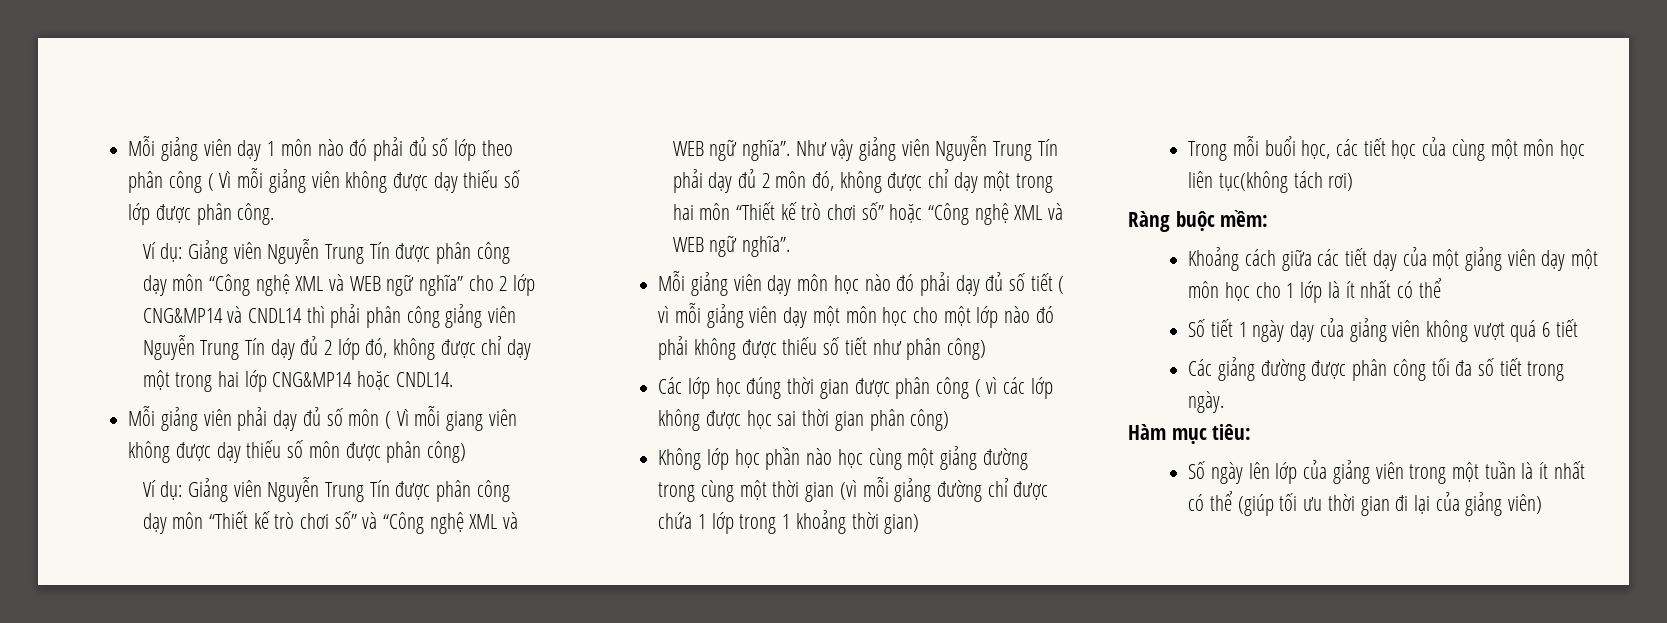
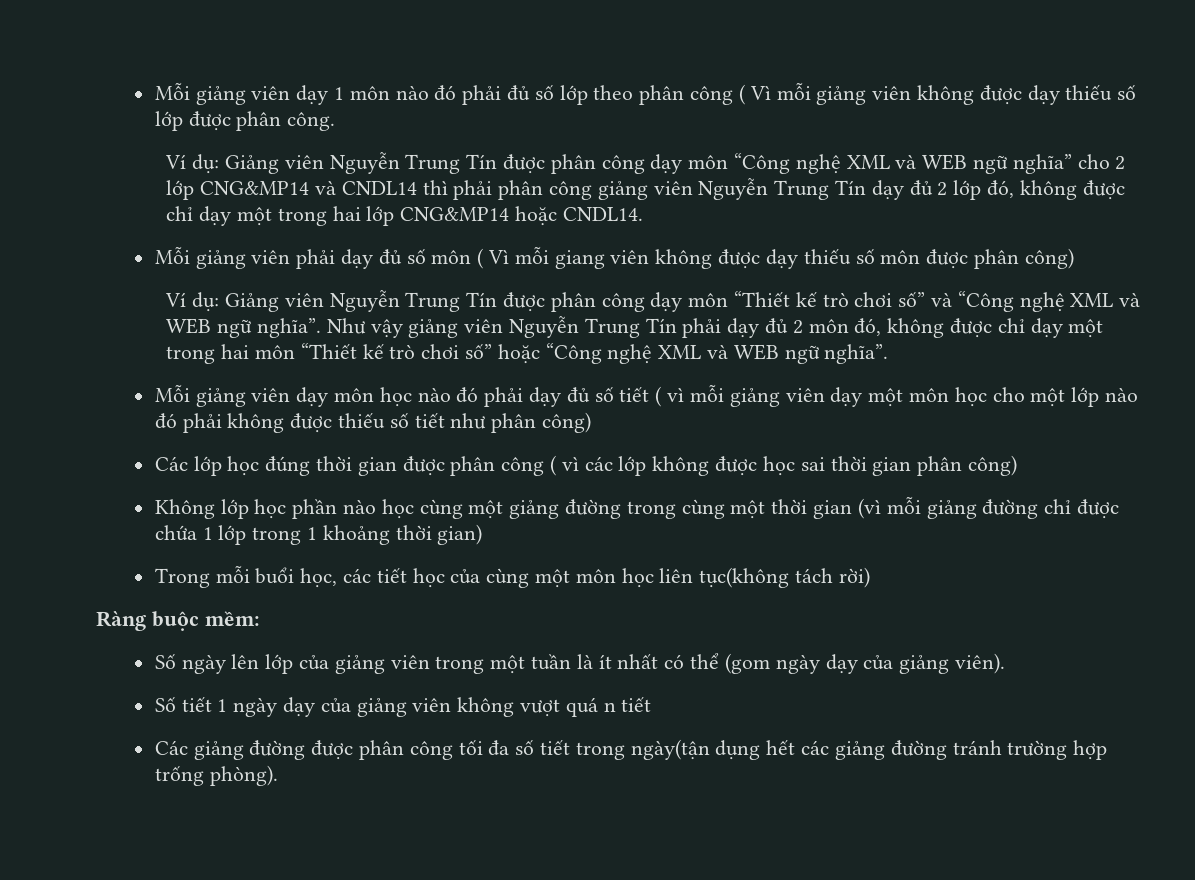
- Trong mỗi buổi học, các tiết học của cùng một môn học liên tục(không tách rơi)
+ Trong mỗi buổi học, các tiết học của cùng một môn học liên tục(không tách rời)
- Khoảng cách giữa các tiết dạy của một giảng viên dạy một môn học cho 1 lớp là ít nhất có thể
- Số tiết 1 ngày dạy của giảng viên không vượt quá 6 tiết
- Các giảng đường được phân công tối đa số tiết trong ngày.
- Hàm mục tiêu:
- Số ngày lên lớp của giảng viên trong một tuần là ít nhất có thể (giúp tối ưu thời gian đi lại của giảng viên)
+ Số ngày lên lớp của giảng viên trong một tuần là ít nhất có thể (gom ngày dạy của giảng viên).
+ Số tiết 1 ngày dạy của giảng viên không vượt quá n tiết
+ Các giảng đường được phân công tối đa số tiết trong ngày(tận dụng hết các giảng đường tránh trường hợp trống phòng).

